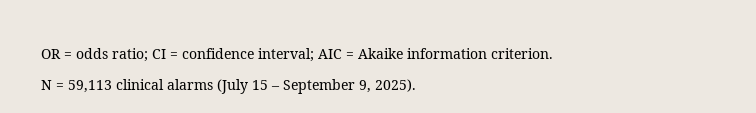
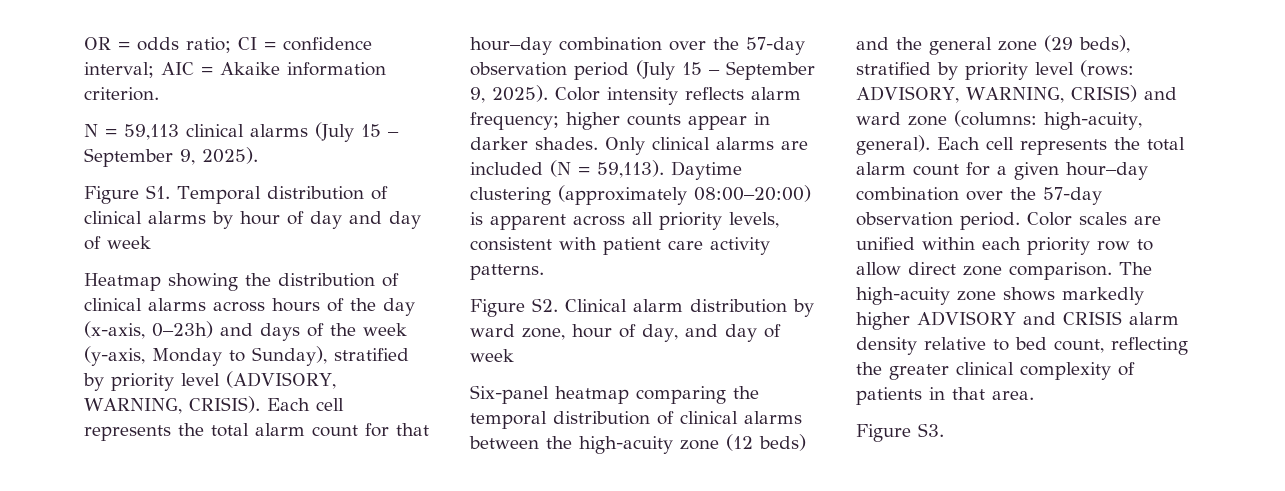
+ Figure S1. Temporal distribution of clinical alarms by hour of day and day of week
+ Heatmap showing the distribution of clinical alarms across hours of the day (x-axis, 0–23h) and days of the week (y-axis, Monday to Sunday), stratified by priority level (ADVISORY, WARNING, CRISIS). Each cell represents the total alarm count for that hour–day combination over the 57-day observation period (July 15 – September 9, 2025). Color intensity reflects alarm frequency; higher counts appear in darker shades. Only clinical alarms are included (N = 59,113). Daytime clustering (approximately 08:00–20:00) is apparent across all priority levels, consistent with patient care activity patterns.
+ Figure S2. Clinical alarm distribution by ward zone, hour of day, and day of week
+ Six-panel heatmap comparing the temporal distribution of clinical alarms between the high-acuity zone (12 beds) and the general zone (29 beds), stratified by priority level (rows: ADVISORY, WARNING, CRISIS) and ward zone (columns: high-acuity, general). Each cell represents the total alarm count for a given hour–day combination over the 57-day observation period. Color scales are unified within each priority row to allow direct zone comparison. The high-acuity zone shows markedly higher ADVISORY and CRISIS alarm density relative to bed count, reflecting the greater clinical complexity of patients in that area.
+ Figure S3.

